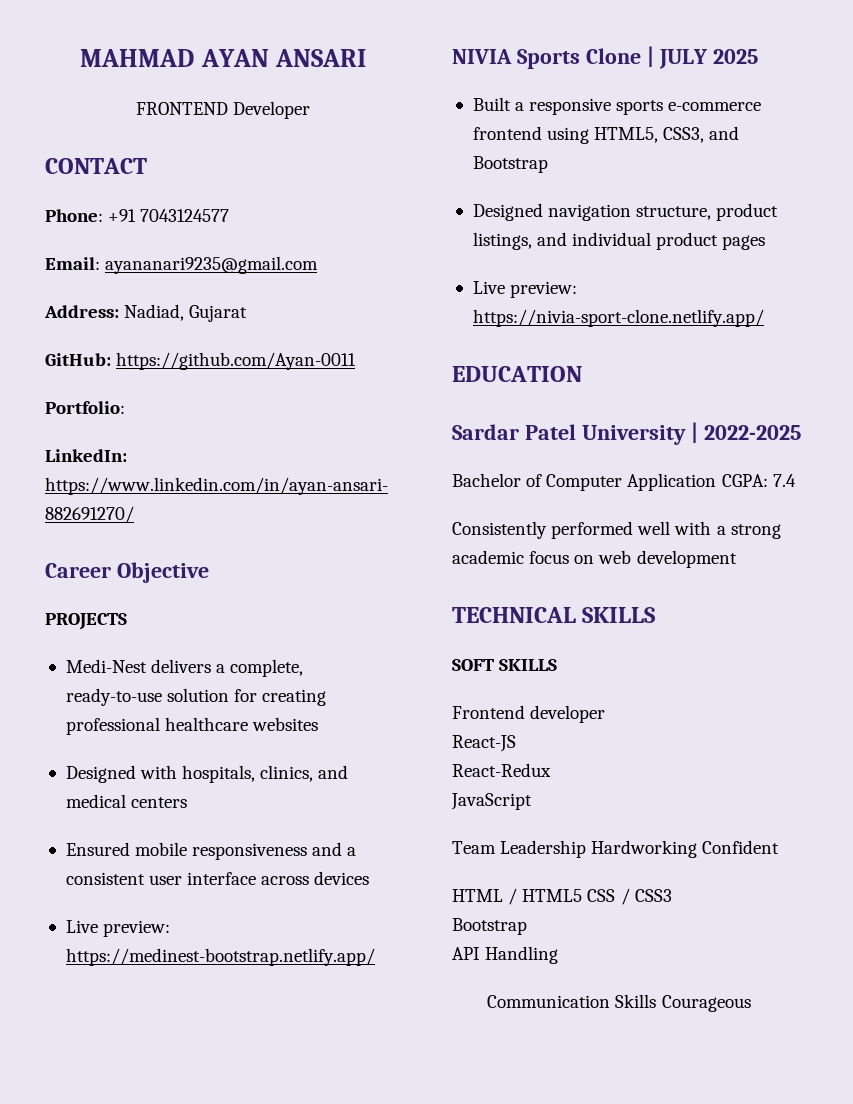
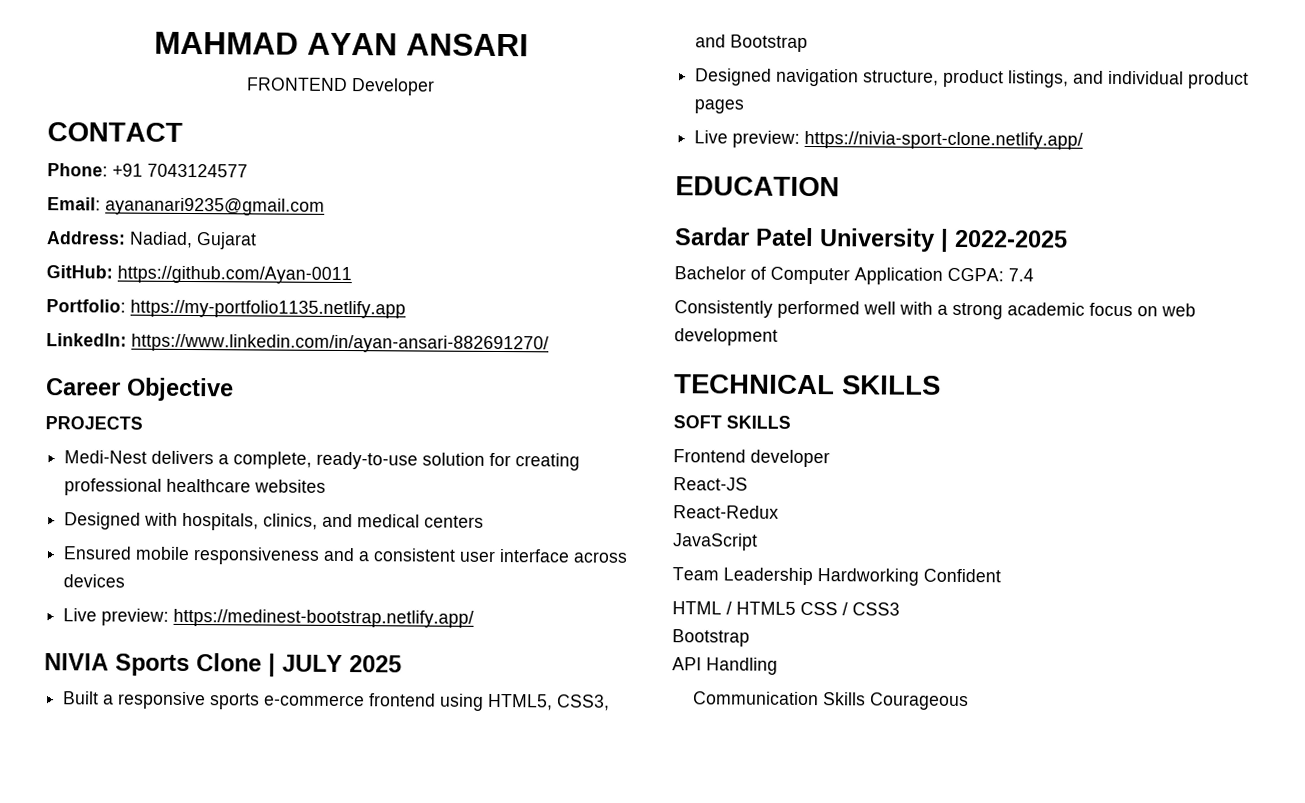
- Portfolio:
+ Portfolio: https://my-portfolio1135.netlify.app

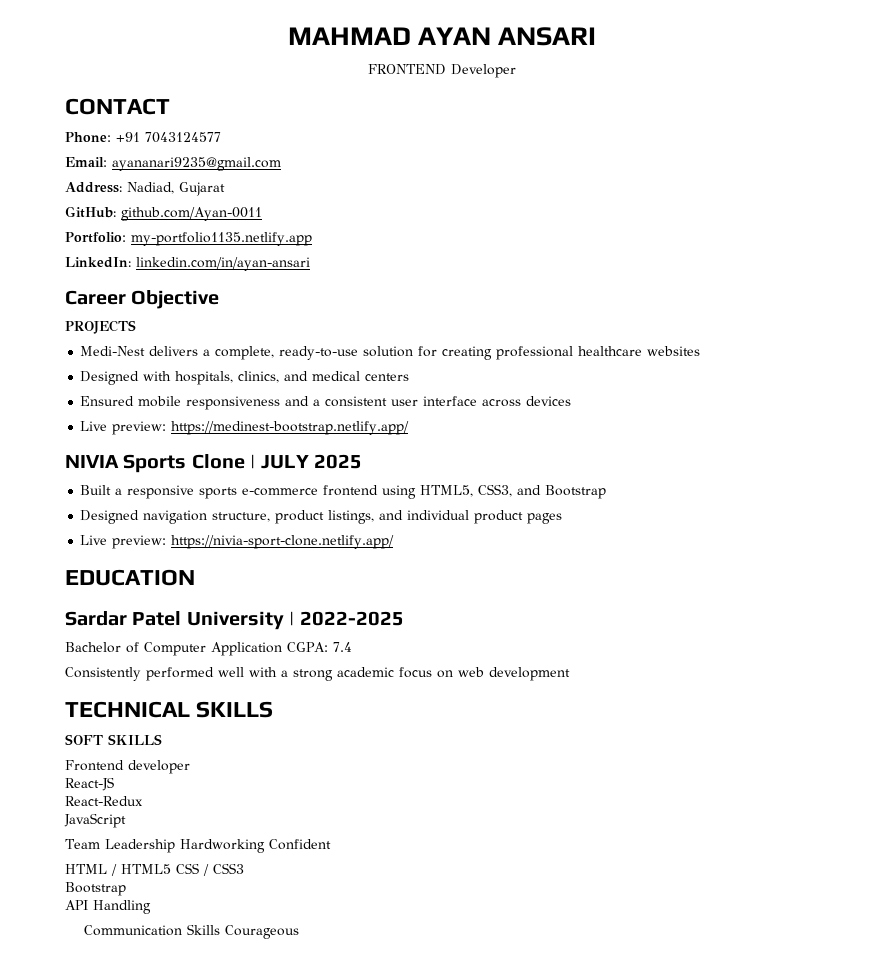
- GitHub: https://github.com/Ayan-0011
+ GitHub: github.com/Ayan-0011
- Portfolio: https://my-portfolio1135.netlify.app
+ Portfolio: my-portfolio1135.netlify.app
- LinkedIn: https://www.linkedin.com/in/ayan-ansari-882691270/
+ LinkedIn: linkedin.com/in/ayan-ansari

